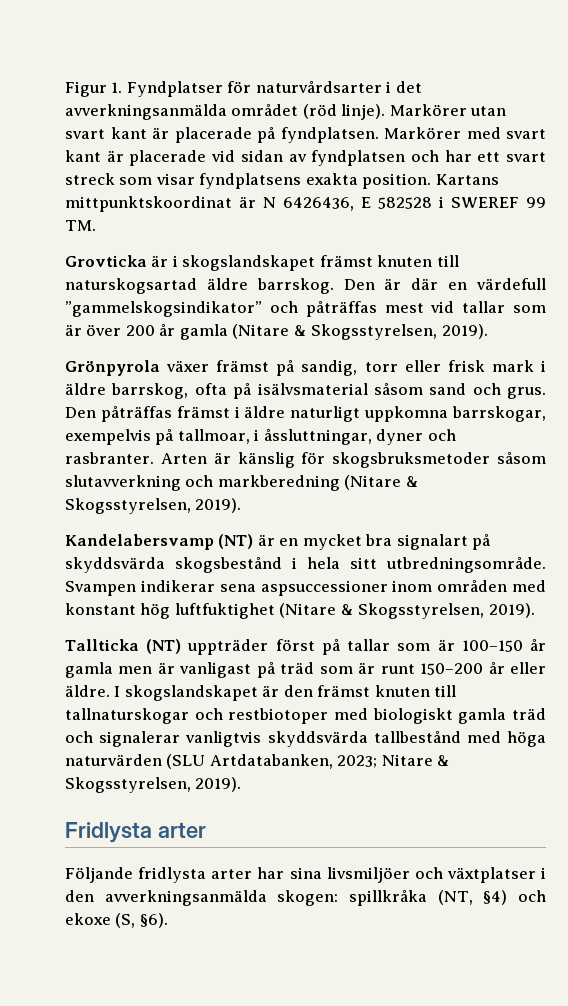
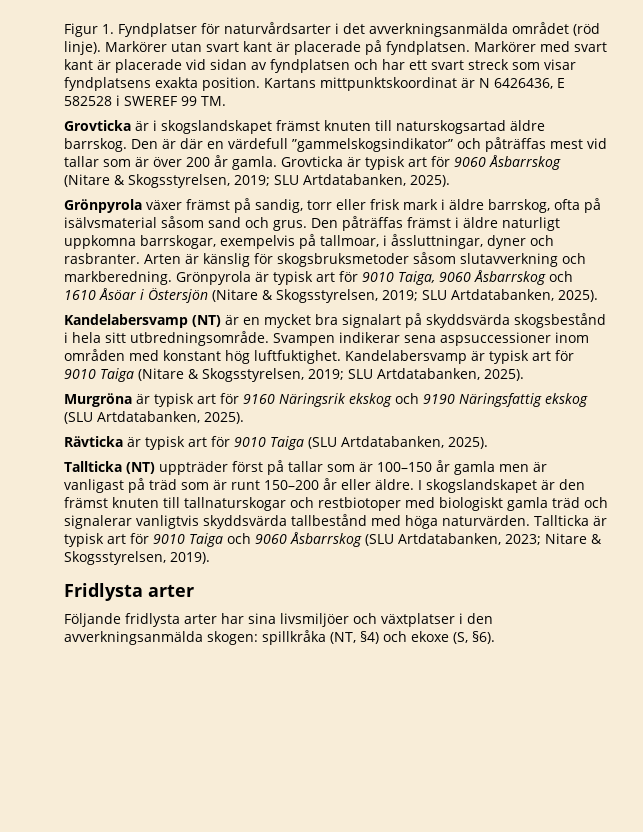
- Den är där en värdefull ”gammelskogsindikator” och påträffas mest vid tallar som är över 200 år gamla (Nitare & Skogsstyrelsen, 2019).
+ Den är där en värdefull ”gammelskogsindikator” och påträffas mest vid tallar som är över 200 år gamla. Grovticka är typisk art för 9060 Åsbarrskog (Nitare & Skogsstyrelsen, 2019; SLU Artdatabanken, 2025).
- Arten är känslig för skogsbruksmetoder såsom slutavverkning och markberedning (Nitare & Skogsstyrelsen, 2019).
+ Arten är känslig för skogsbruksmetoder såsom slutavverkning och markberedning. Grönpyrola är typisk art för 9010 Taiga, 9060 Åsbarrskog och 1610 Åsöar i Östersjön (Nitare & Skogsstyrelsen, 2019; SLU Artdatabanken, 2025).
- Svampen indikerar sena aspsuccessioner inom områden med konstant hög luftfuktighet (Nitare & Skogsstyrelsen, 2019).
+ Svampen indikerar sena aspsuccessioner inom områden med konstant hög luftfuktighet. Kandelabersvamp är typisk art för 9010 Taiga (Nitare & Skogsstyrelsen, 2019; SLU Artdatabanken, 2025).
+ Murgröna är typisk art för 9160 Näringsrik ekskog och 9190 Näringsfattig ekskog (SLU Artdatabanken, 2025).
+ Rävticka är typisk art för 9010 Taiga (SLU Artdatabanken, 2025).
- I skogslandskapet är den främst knuten till tallnaturskogar och restbiotoper med biologiskt gamla träd och signalerar vanligtvis skyddsvärda tallbestånd med höga naturvärden (SLU Artdatabanken, 2023; Nitare & Skogsstyrelsen, 2019).
+ I skogslandskapet är den främst knuten till tallnaturskogar och restbiotoper med biologiskt gamla träd och signalerar vanligtvis skyddsvärda tallbestånd med höga naturvärden. Tallticka är typisk art för 9010 Taiga och 9060 Åsbarrskog (SLU Artdatabanken, 2023; Nitare & Skogsstyrelsen, 2019).

